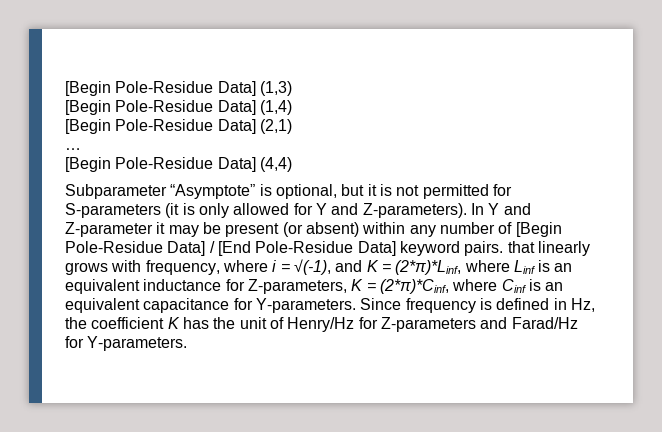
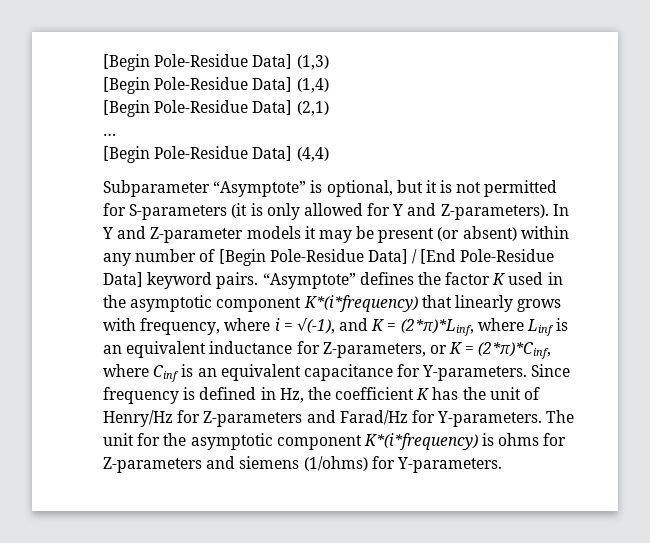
- In Y and Z-parameter it may be present (or absent) within any number of [Begin Pole-Residue Data] / [End Pole-Residue Data] keyword pairs. that linearly grows with frequency, where i = √(-1), and K = (2*π)*Linf, where Linf is an equivalent inductance for Z-parameters, K = (2*π)*Cinf, where Cinf is an equivalent capacitance for Y-parameters.
+ In Y and Z-parameter models it may be present (or absent) within any number of [Begin Pole-Residue Data] / [End Pole-Residue Data] keyword pairs. “Asymptote” defines the factor K used in the asymptotic component K*(i*frequency) that linearly grows with frequency, where i = √(-1), and K = (2*π)*Linf, where Linf is an equivalent inductance for Z-parameters, or K = (2*π)*Cinf, where Cinf is an equivalent capacitance for Y-parameters.
+ The unit for the asymptotic component K*(i*frequency) is ohms for Z-parameters and siemens (1/ohms) for Y-parameters.

